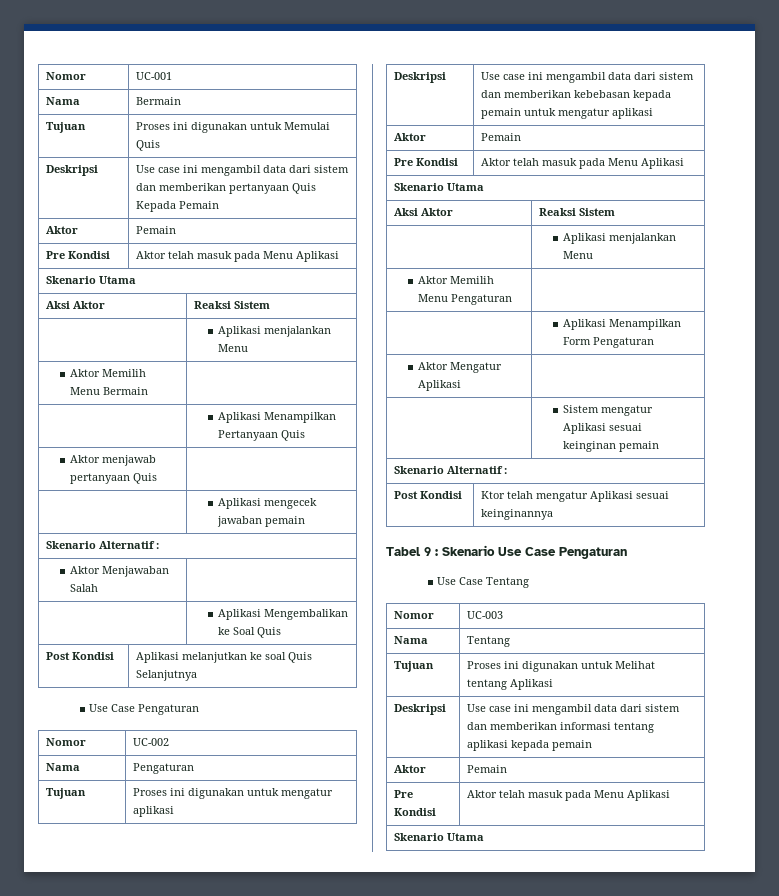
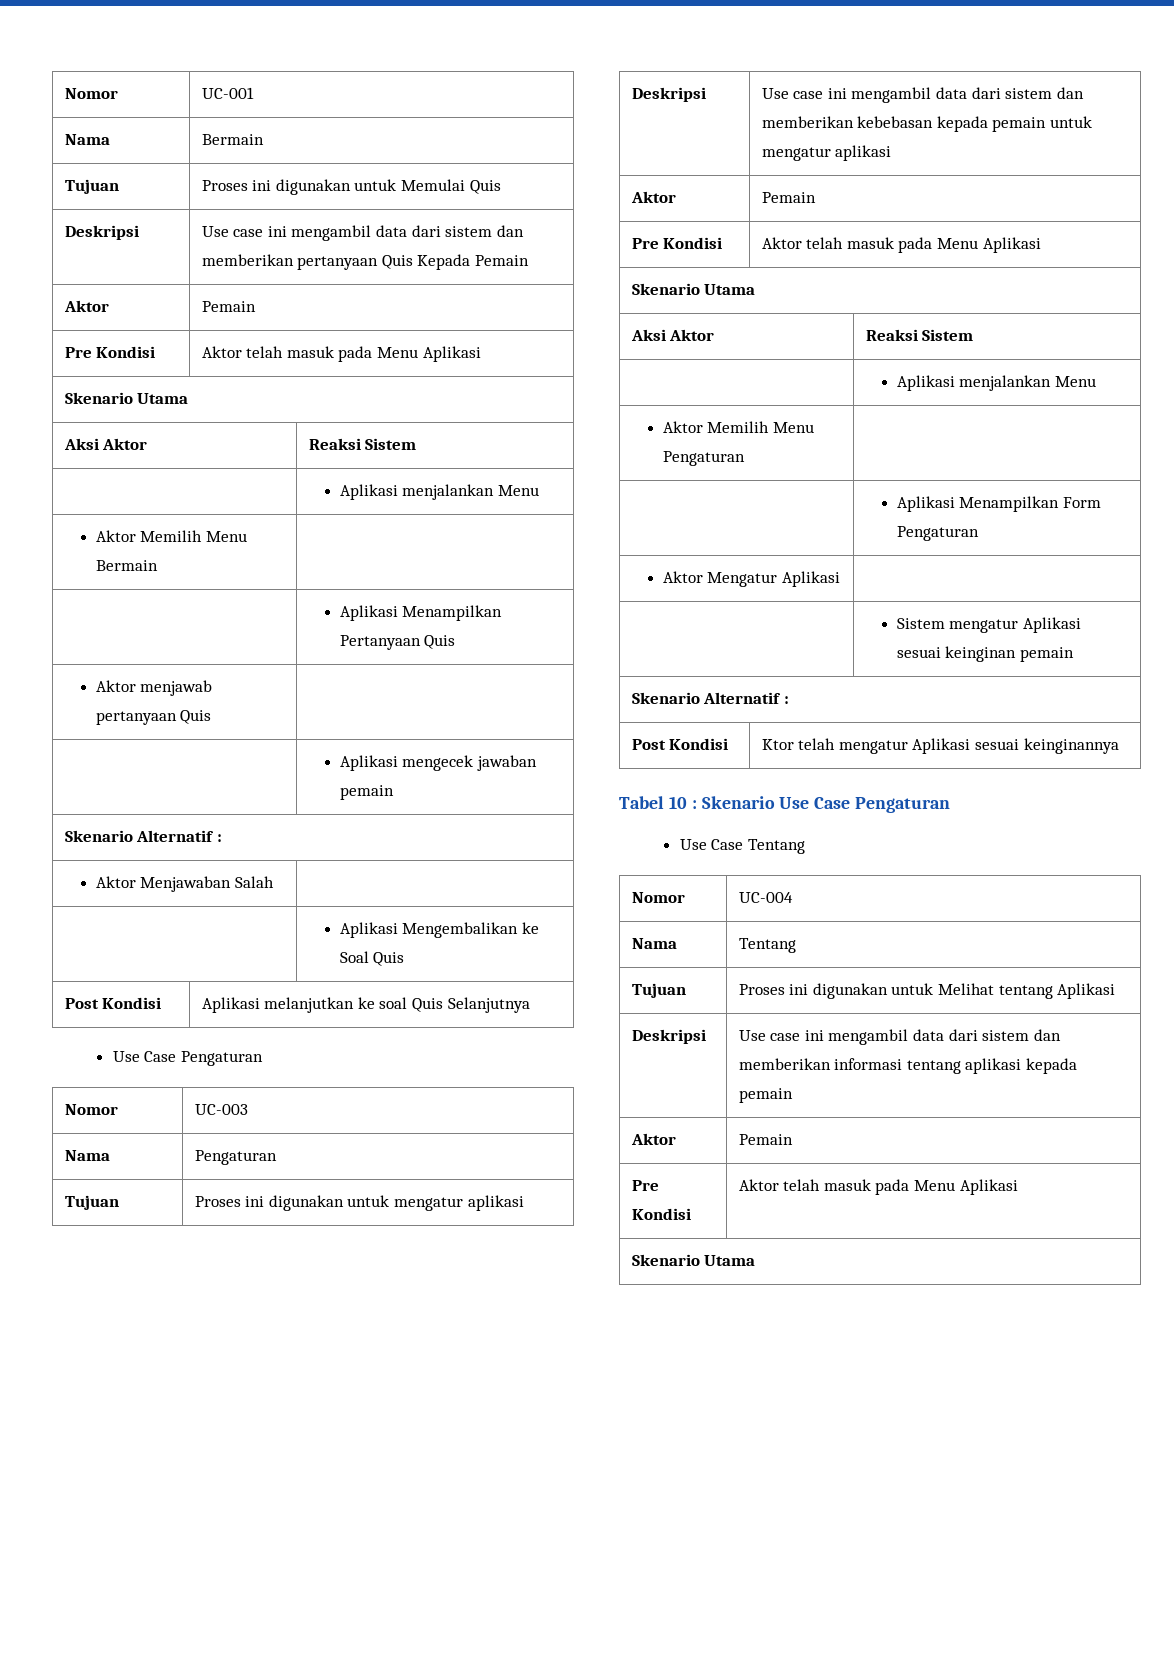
- Nomor | UC-002
+ Nomor | UC-003
- Tabel 9 : Skenario Use Case Pengaturan
+ Tabel 10 : Skenario Use Case Pengaturan
- Nomor | UC-003
+ Nomor | UC-004

